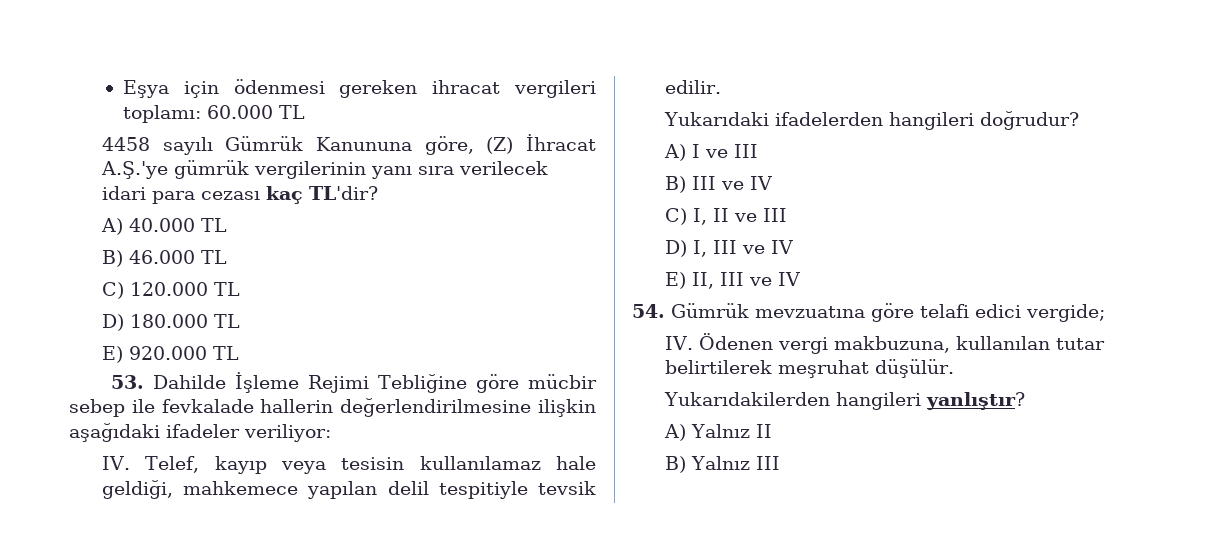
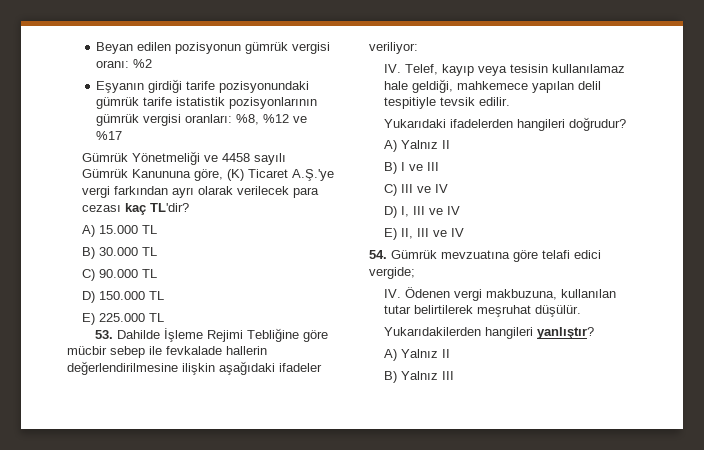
- Eşya için ödenmesi gereken ihracat vergileri toplamı: 60.000 TL
- 4458 sayılı Gümrük Kanununa göre, (Z) İhracat A.Ş.'ye gümrük vergilerinin yanı sıra verilecek idari para cezası kaç TL'dir?
+ Beyan edilen pozisyonun gümrük vergisi oranı: %2
+ Eşyanın girdiği tarife pozisyonundaki gümrük tarife istatistik pozisyonlarının gümrük vergisi oranları: %8, %12 ve %17
+ Gümrük Yönetmeliği ve 4458 sayılı Gümrük Kanununa göre, (K) Ticaret A.Ş.'ye vergi farkından ayrı olarak verilecek para cezası kaç TL'dir?
- A) 40.000 TL
+ A) 15.000 TL
- B) 46.000 TL
+ B) 30.000 TL
- C) 120.000 TL
+ C) 90.000 TL
- D) 180.000 TL
+ D) 150.000 TL
- E) 920.000 TL
+ E) 225.000 TL
  Yukarıdaki ifadelerden hangileri doğrudur?
- A) I ve III
+ A) Yalnız II
+ B) I ve III
- B) III ve IV
- C) I, II ve III
+ C) III ve IV

